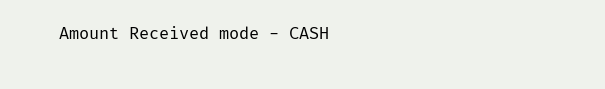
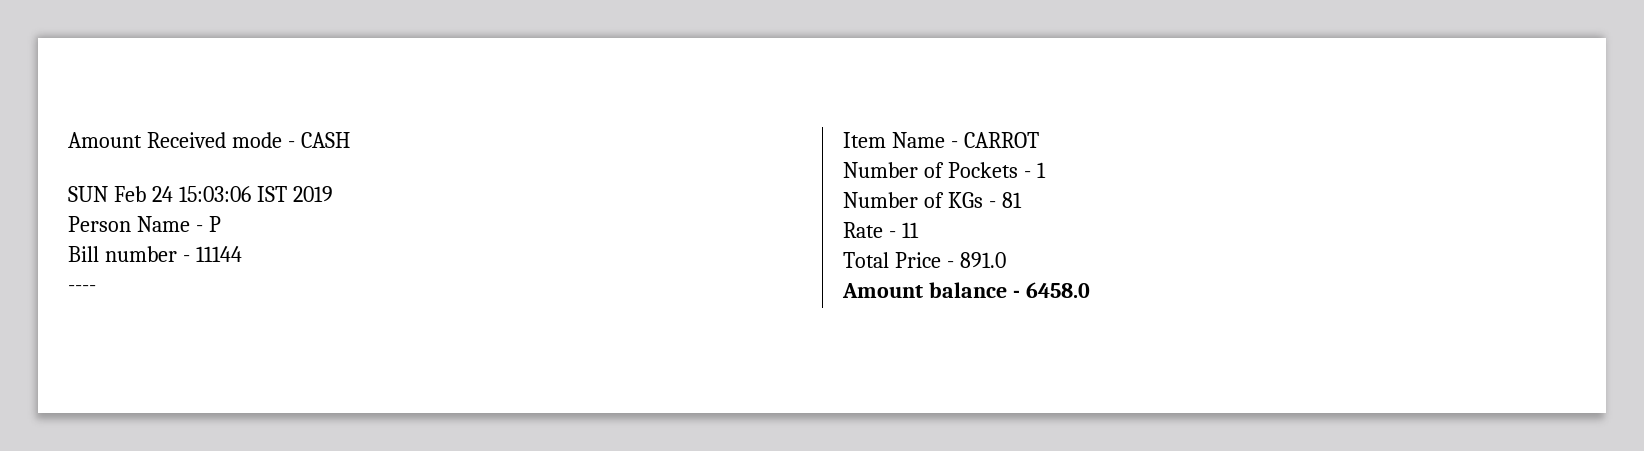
+ SUN Feb 24 15:03:06 IST 2019
+ Person Name - P
+ Bill number - 11144
+ ----
+ Item Name - CARROT
+ Number of Pockets - 1
+ Number of KGs - 81
+ Rate - 11
+ Total Price - 891.0
+ Amount balance - 6458.0

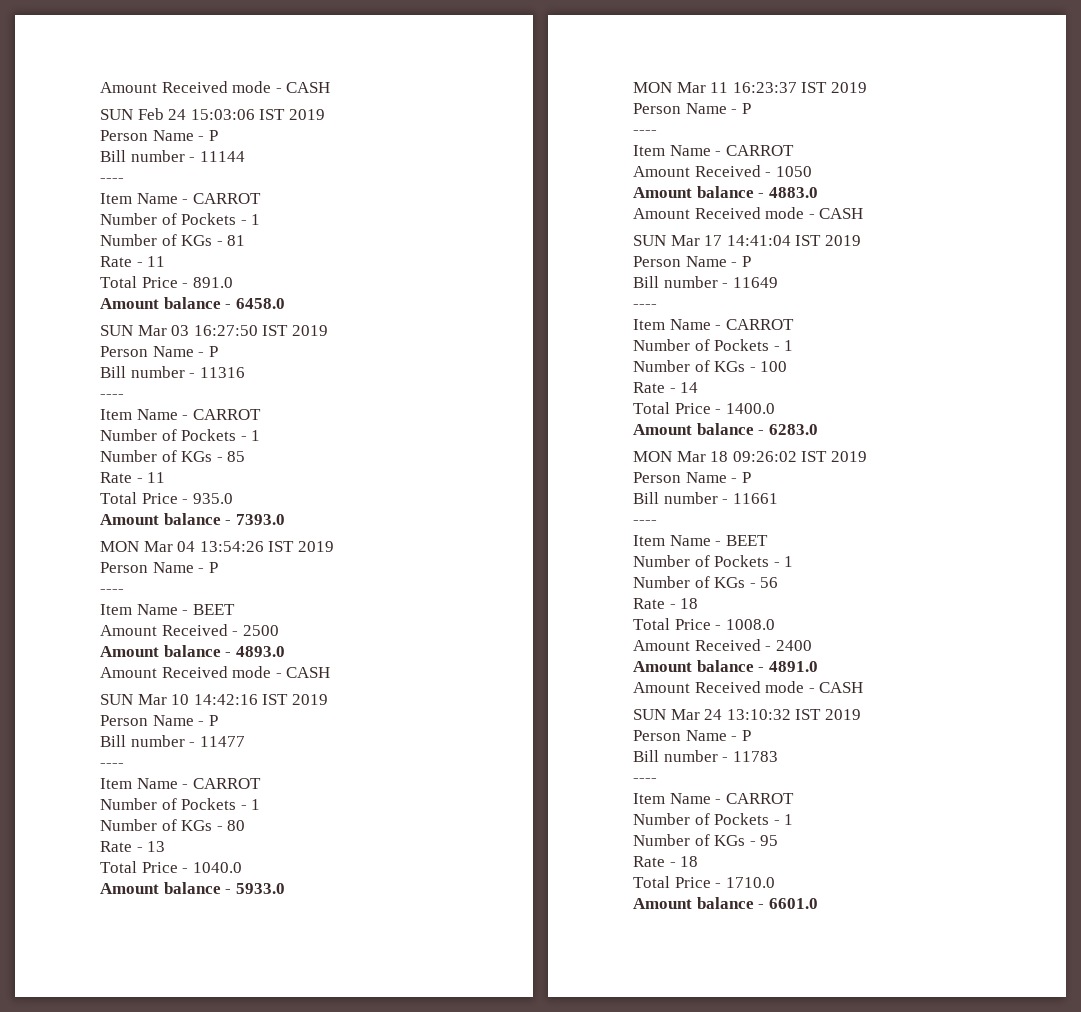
+ SUN Mar 03 16:27:50 IST 2019
+ Person Name - P
+ Bill number - 11316
+ ----
+ Item Name - CARROT
+ Number of Pockets - 1
+ Number of KGs - 85
+ Rate - 11
+ Total Price - 935.0
+ Amount balance - 7393.0
+ MON Mar 04 13:54:26 IST 2019
+ Person Name - P
+ ----
+ Item Name - BEET
+ Amount Received - 2500
+ Amount balance - 4893.0
+ Amount Received mode - CASH
+ SUN Mar 10 14:42:16 IST 2019
+ Person Name - P
+ Bill number - 11477
+ ----
+ Item Name - CARROT
+ Number of Pockets - 1
+ Number of KGs - 80
+ Rate - 13
+ Total Price - 1040.0
+ Amount balance - 5933.0
+ MON Mar 11 16:23:37 IST 2019
+ Person Name - P
+ ----
+ Item Name - CARROT
+ Amount Received - 1050
+ Amount balance - 4883.0
+ Amount Received mode - CASH
+ SUN Mar 17 14:41:04 IST 2019
+ Person Name - P
+ Bill number - 11649
+ ----
+ Item Name - CARROT
+ Number of Pockets - 1
+ Number of KGs - 100
+ Rate - 14
+ Total Price - 1400.0
+ Amount balance - 6283.0
+ MON Mar 18 09:26:02 IST 2019
+ Person Name - P
+ Bill number - 11661
+ ----
+ Item Name - BEET
+ Number of Pockets - 1
+ Number of KGs - 56
+ Rate - 18
+ Total Price - 1008.0
+ Amount Received - 2400
+ Amount balance - 4891.0
+ Amount Received mode - CASH
+ SUN Mar 24 13:10:32 IST 2019
+ Person Name - P
+ Bill number - 11783
+ ----
+ Item Name - CARROT
+ Number of Pockets - 1
+ Number of KGs - 95
+ Rate - 18
+ Total Price - 1710.0
+ Amount balance - 6601.0

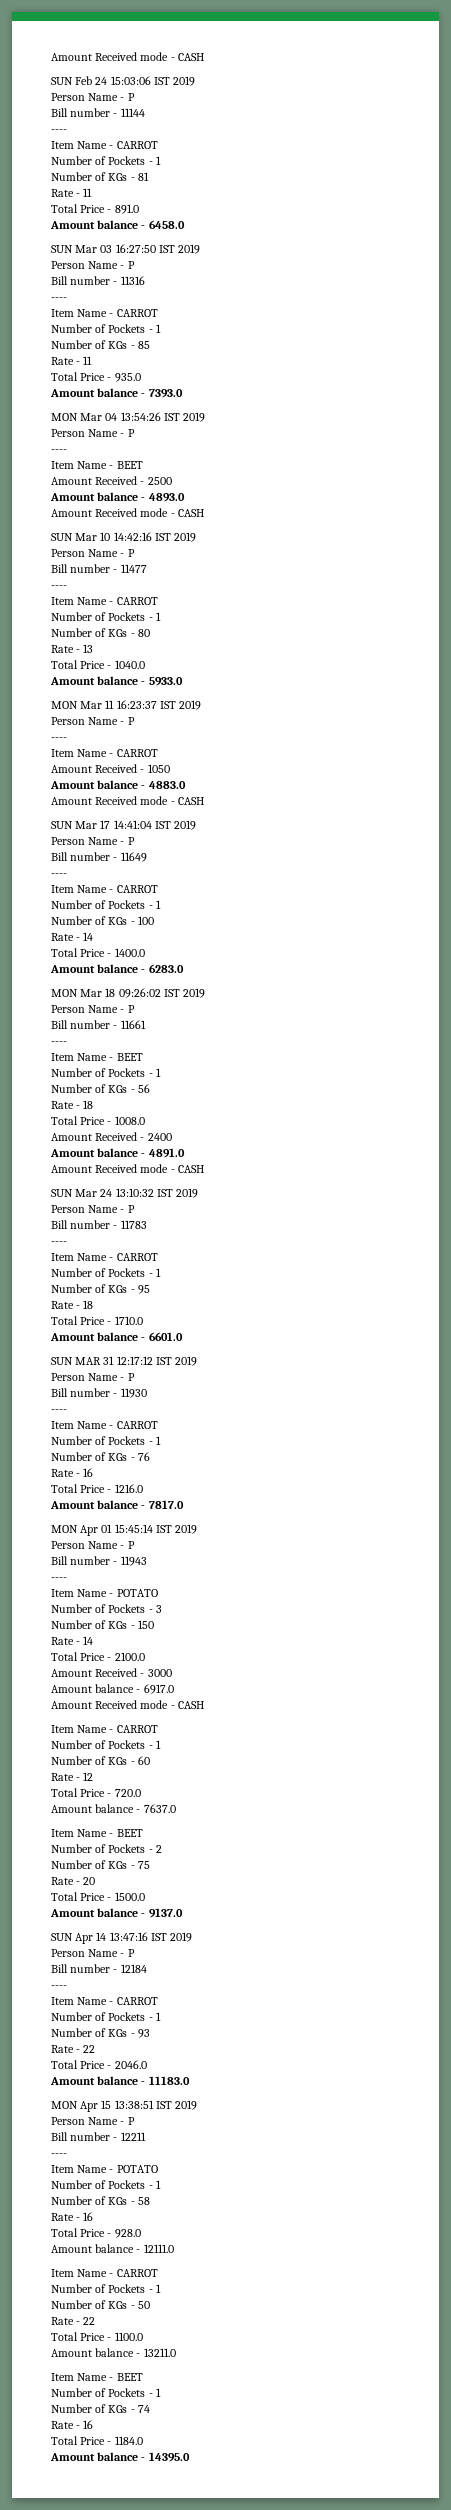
+ SUN MAR 31 12:17:12 IST 2019
+ Person Name - P
+ Bill number - 11930
+ ----
+ Item Name - CARROT
+ Number of Pockets - 1
+ Number of KGs - 76
+ Rate - 16
+ Total Price - 1216.0
+ Amount balance - 7817.0
+ MON Apr 01 15:45:14 IST 2019
+ Person Name - P
+ Bill number - 11943
+ ----
+ Item Name - POTATO
+ Number of Pockets - 3
+ Number of KGs - 150
+ Rate - 14
+ Total Price - 2100.0
+ Amount Received - 3000
+ Amount balance - 6917.0
+ Amount Received mode - CASH
+ Item Name - CARROT
+ Number of Pockets - 1
+ Number of KGs - 60
+ Rate - 12
+ Total Price - 720.0
+ Amount balance - 7637.0
+ Item Name - BEET
+ Number of Pockets - 2
+ Number of KGs - 75
+ Rate - 20
+ Total Price - 1500.0
+ Amount balance - 9137.0
+ SUN Apr 14 13:47:16 IST 2019
+ Person Name - P
+ Bill number - 12184
+ ----
+ Item Name - CARROT
+ Number of Pockets - 1
+ Number of KGs - 93
+ Rate - 22
+ Total Price - 2046.0
+ Amount balance - 11183.0
+ MON Apr 15 13:38:51 IST 2019
+ Person Name - P
+ Bill number - 12211
+ ----
+ Item Name - POTATO
+ Number of Pockets - 1
+ Number of KGs - 58
+ Rate - 16
+ Total Price - 928.0
+ Amount balance - 12111.0
+ Item Name - CARROT
+ Number of Pockets - 1
+ Number of KGs - 50
+ Rate - 22
+ Total Price - 1100.0
+ Amount balance - 13211.0
+ Item Name - BEET
+ Number of Pockets - 1
+ Number of KGs - 74
+ Rate - 16
+ Total Price - 1184.0
+ Amount balance - 14395.0

